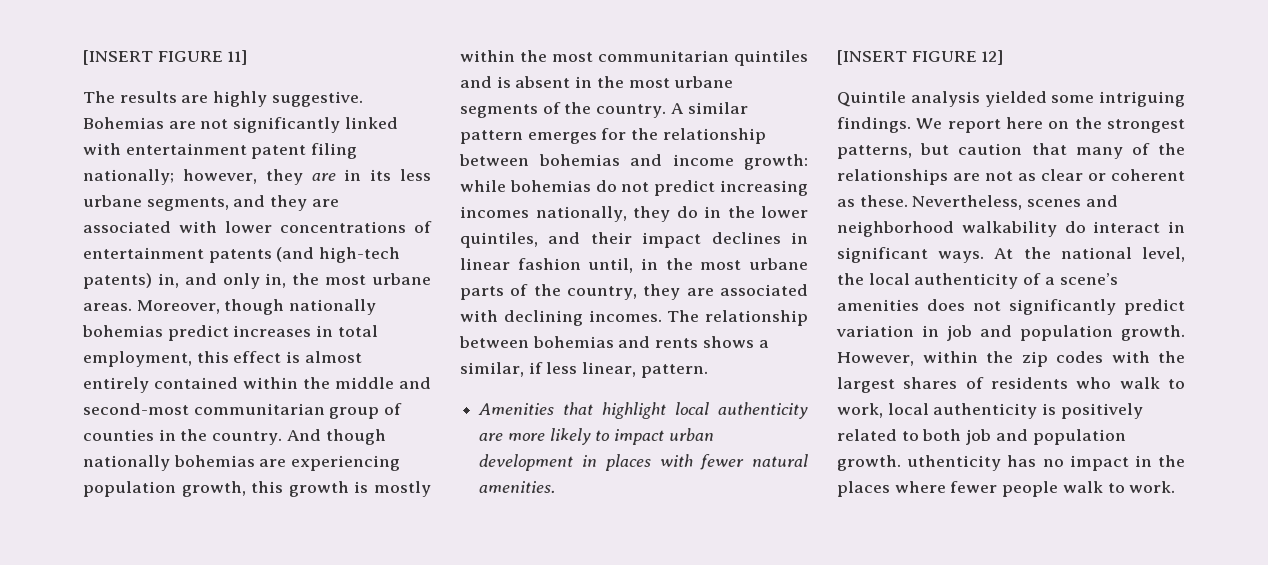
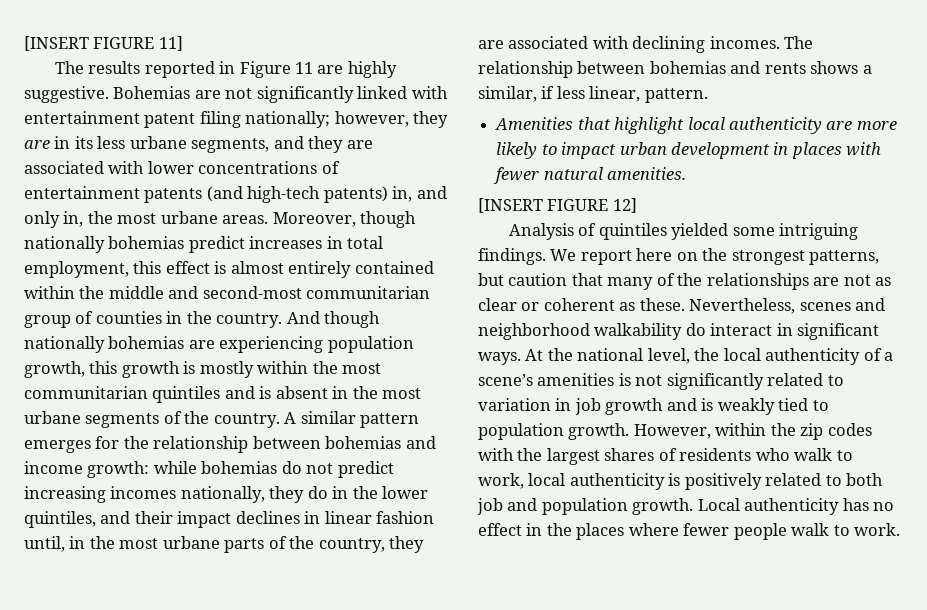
- The results are highly suggestive.
+ The results reported in Figure 11 are highly suggestive.
- Quintile analysis yielded some intriguing findings.
+ Analysis of quintiles yielded some intriguing findings.
- At the national level, the local authenticity of a scene’s amenities does not significantly predict variation in job and population growth.
+ At the national level, the local authenticity of a scene’s amenities is not significantly related to variation in job growth and is weakly tied to population growth.
- However, within the zip codes with the largest shares of residents who walk to work, local authenticity is positively related to both job and population growth. uthenticity has no impact in the places where fewer people walk to work.
+ However, within the zip codes with the largest shares of residents who walk to work, local authenticity is positively related to both job and population growth. Local authenticity has no effect in the places where fewer people walk to work.

